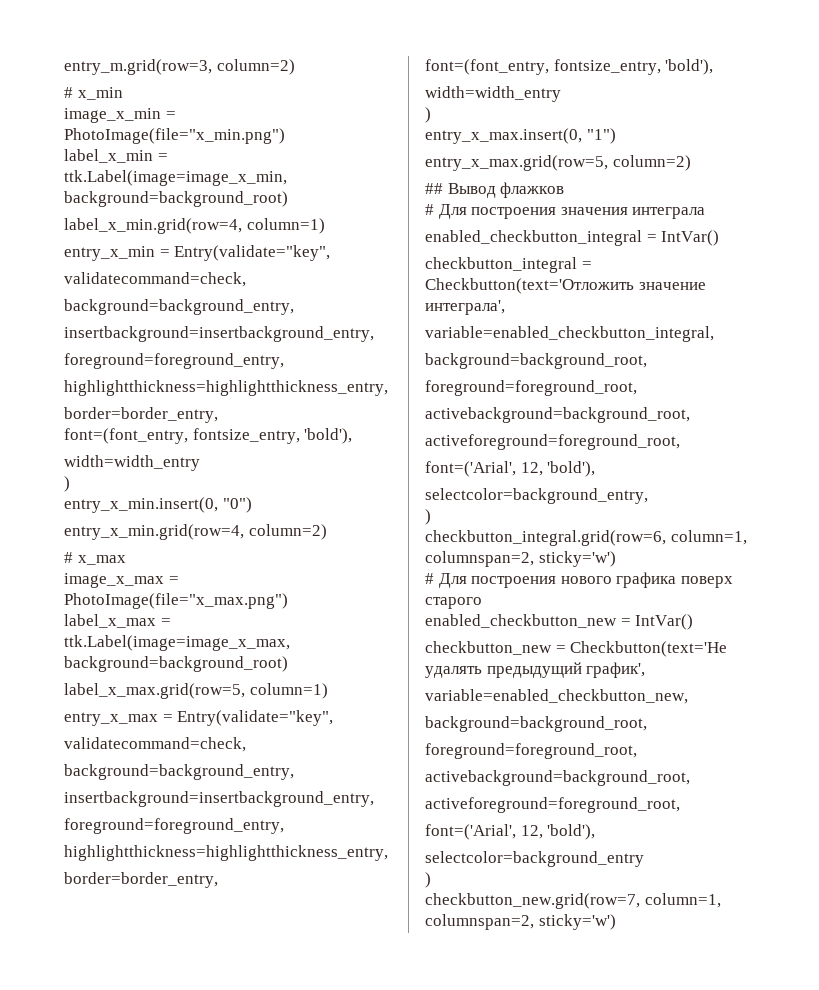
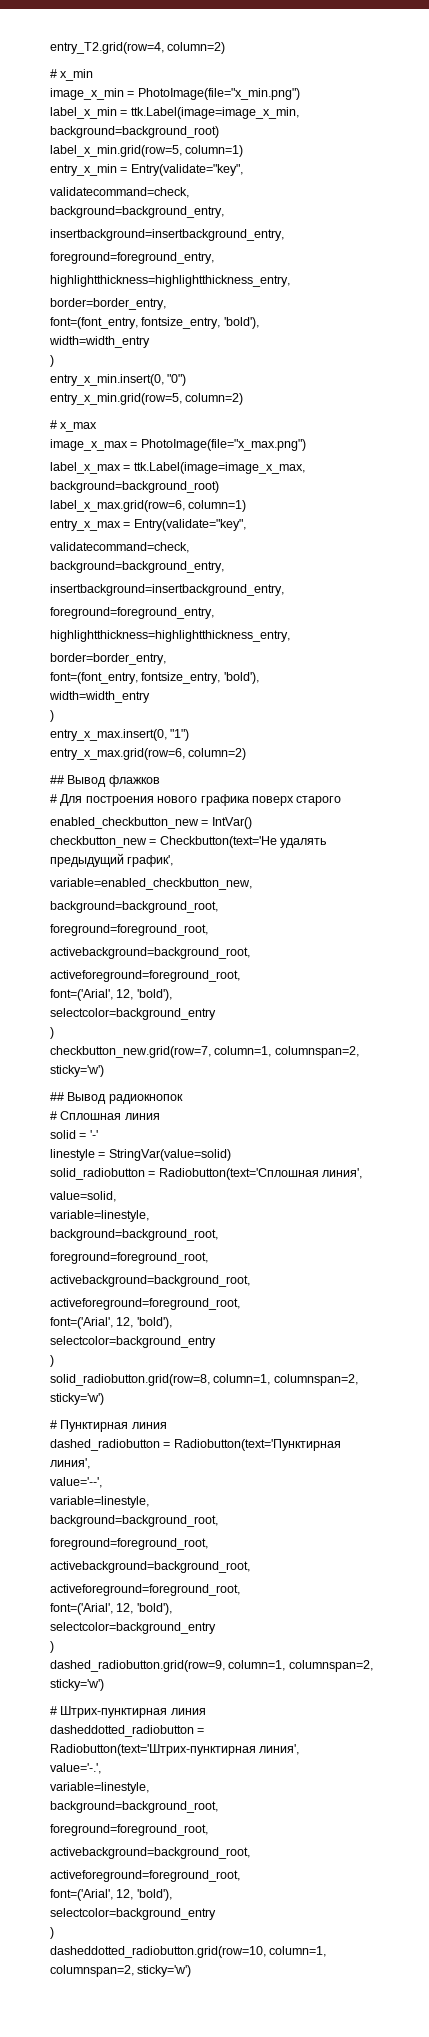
- entry_m.grid(row=3, column=2)
+ entry_T2.grid(row=4, column=2)
- label_x_min.grid(row=4, column=1)
+ label_x_min.grid(row=5, column=1)
- entry_x_min.grid(row=4, column=2)
+ entry_x_min.grid(row=5, column=2)
- label_x_max.grid(row=5, column=1)
+ label_x_max.grid(row=6, column=1)
- entry_x_max.grid(row=5, column=2)
+ entry_x_max.grid(row=6, column=2)
- # Для построения значения интеграла
- enabled_checkbutton_integral = IntVar()
- checkbutton_integral = Checkbutton(text='Отложить значение интеграла',
- variable=enabled_checkbutton_integral,
- background=background_root,
- foreground=foreground_root,
- activebackground=background_root,
- activeforeground=foreground_root,
- font=('Arial', 12, 'bold'),
- selectcolor=background_entry,
- )
- checkbutton_integral.grid(row=6, column=1, columnspan=2, sticky='w')
+ ## Вывод радиокнопок
+ # Сплошная линия
+ solid = '-'
+ linestyle = StringVar(value=solid)
+ solid_radiobutton = Radiobutton(text='Сплошная линия',
+ value=solid,
+ variable=linestyle,
+ background=background_root,
+ foreground=foreground_root,
+ activebackground=background_root,
+ activeforeground=foreground_root,
+ font=('Arial', 12, 'bold'),
+ selectcolor=background_entry
+ )
+ solid_radiobutton.grid(row=8, column=1, columnspan=2, sticky='w')
+ # Пунктирная линия
+ dashed_radiobutton = Radiobutton(text='Пунктирная линия',
+ value='--',
+ variable=linestyle,
+ background=background_root,
+ foreground=foreground_root,
+ activebackground=background_root,
+ activeforeground=foreground_root,
+ font=('Arial', 12, 'bold'),
+ selectcolor=background_entry
+ )
+ dashed_radiobutton.grid(row=9, column=1, columnspan=2, sticky='w')
+ # Штрих-пунктирная линия
+ dasheddotted_radiobutton = Radiobutton(text='Штрих-пунктирная линия',
+ value='-.',
+ variable=linestyle,
+ background=background_root,
+ foreground=foreground_root,
+ activebackground=background_root,
+ activeforeground=foreground_root,
+ font=('Arial', 12, 'bold'),
+ selectcolor=background_entry
+ )
+ dasheddotted_radiobutton.grid(row=10, column=1, columnspan=2, sticky='w')

